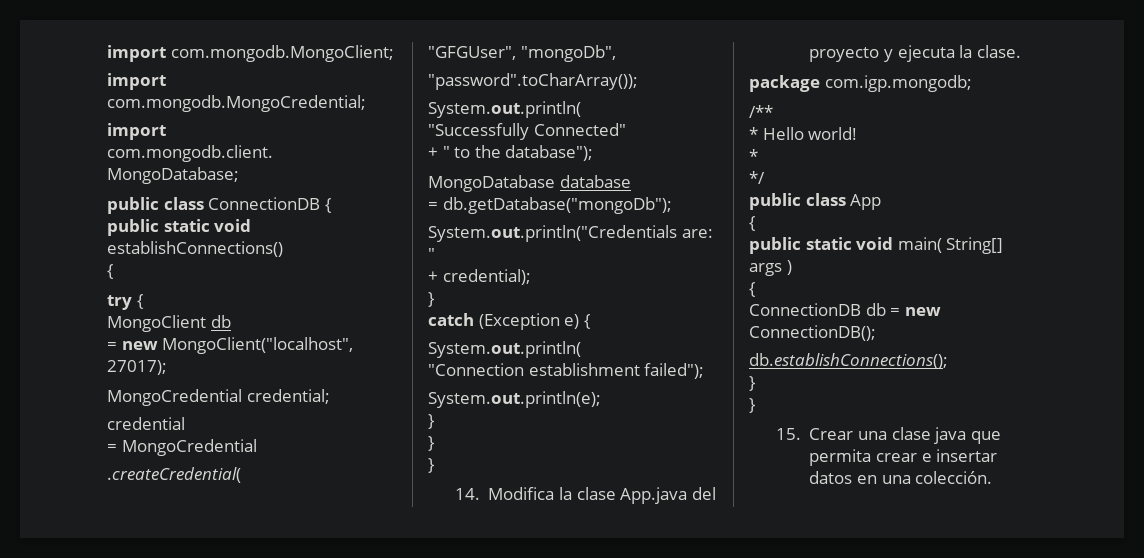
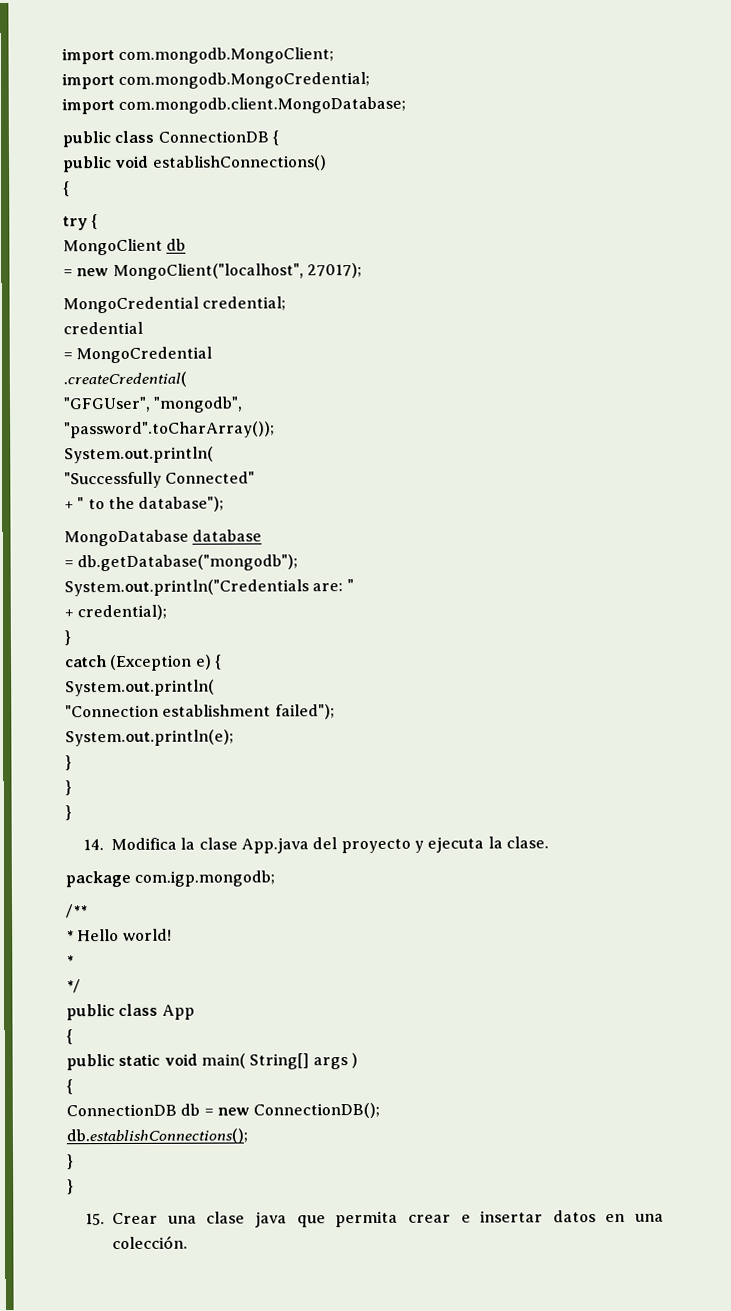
- public static void establishConnections()
+ public void establishConnections()
- "GFGUser", "mongoDb",
+ "GFGUser", "mongodb",
- = db.getDatabase("mongoDb");
+ = db.getDatabase("mongodb");

